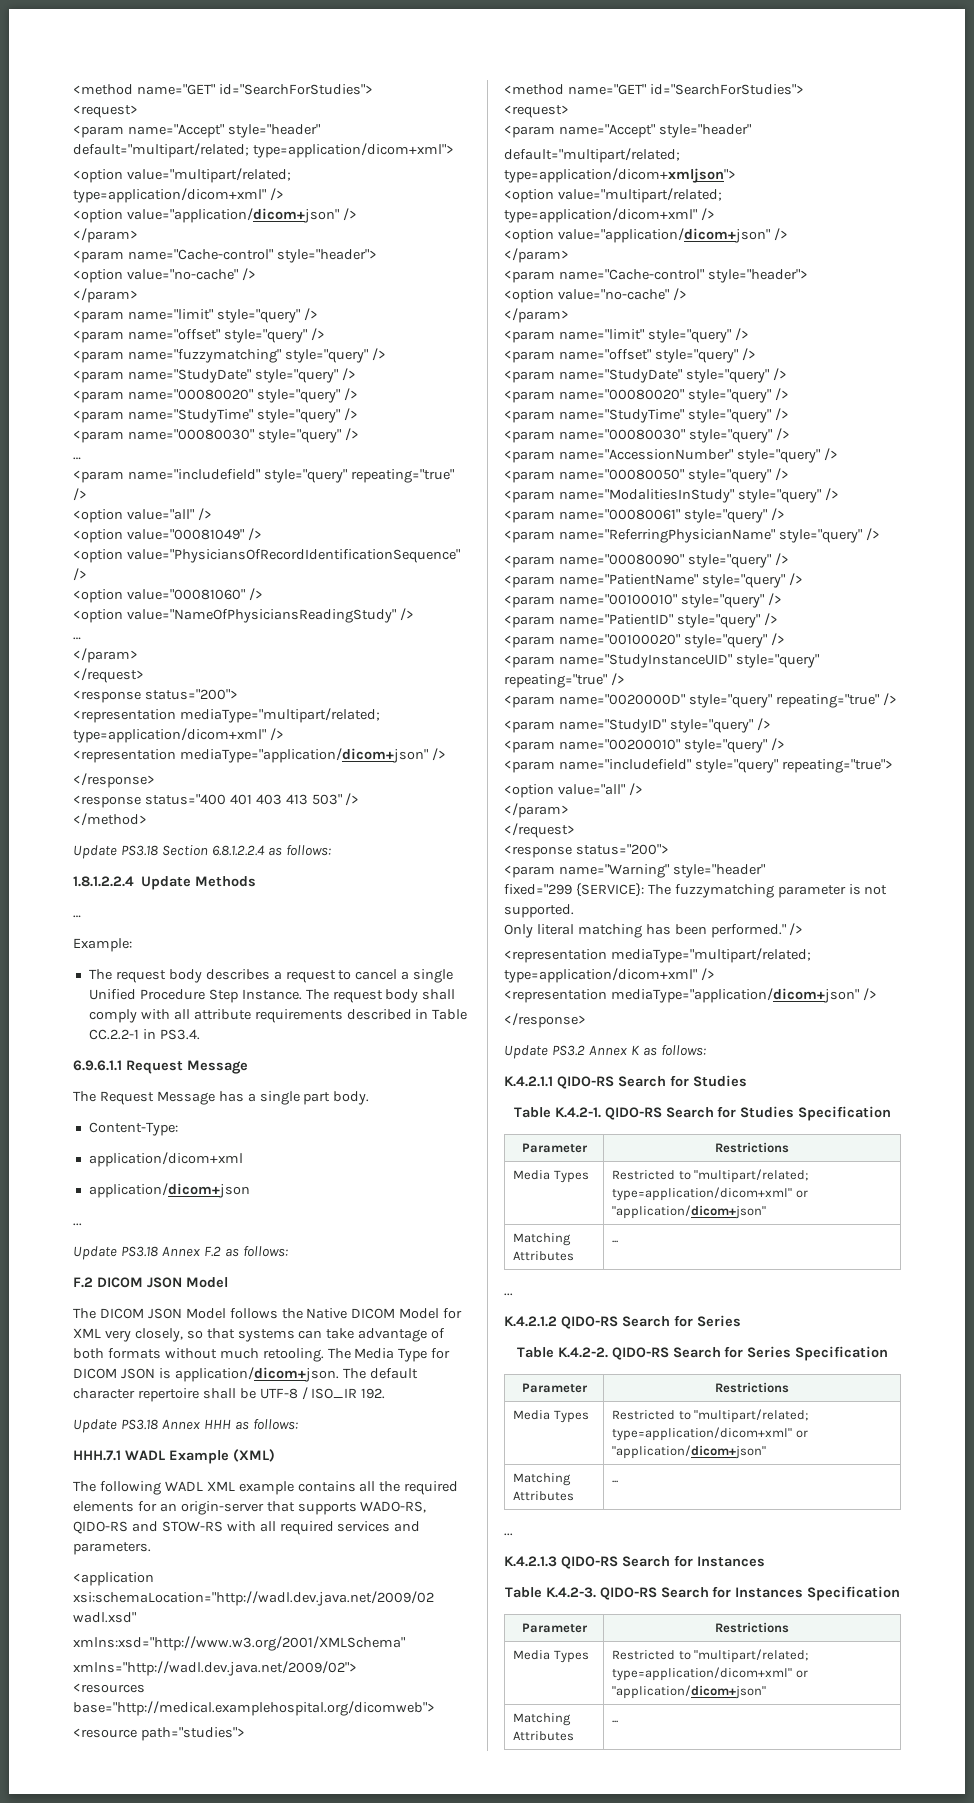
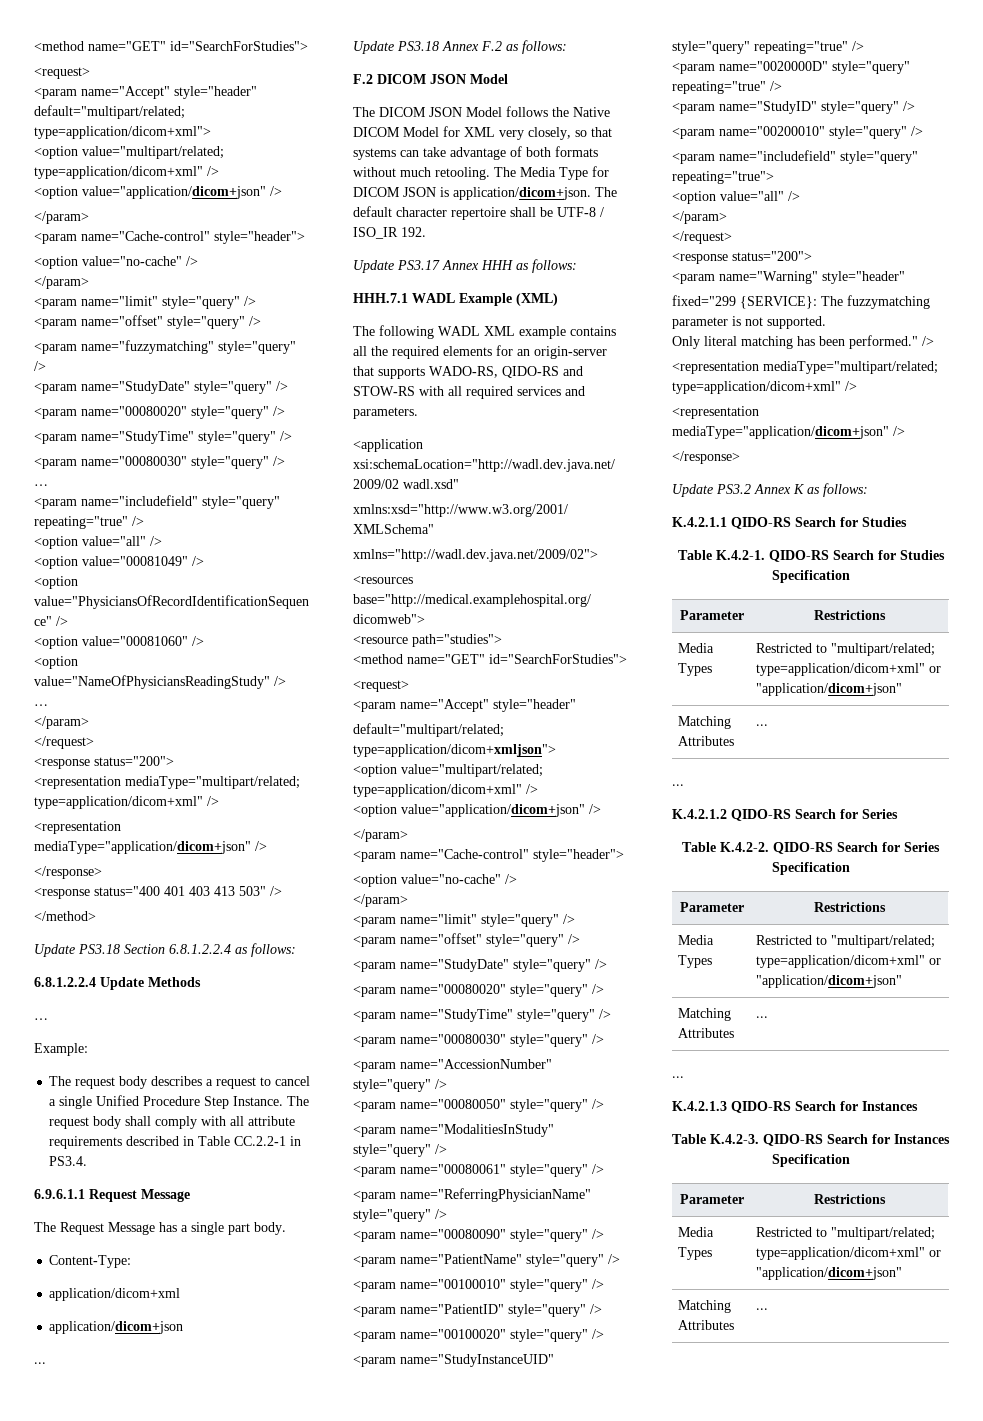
- 1.8.1.2.2.4 Update Methods
+ 6.8.1.2.2.4 Update Methods
- Update PS3.18 Annex HHH as follows:
+ Update PS3.17 Annex HHH as follows:

